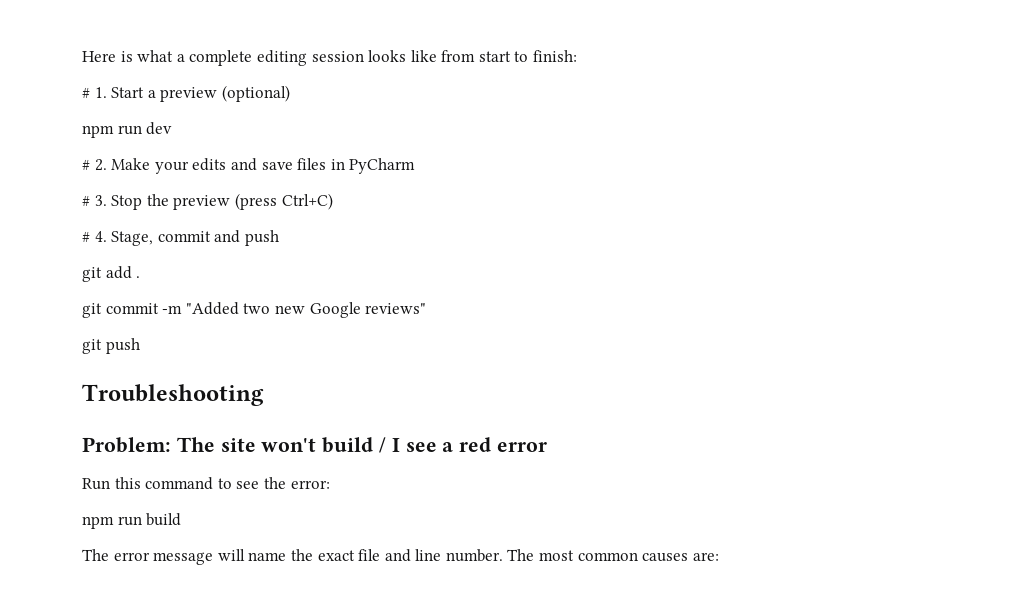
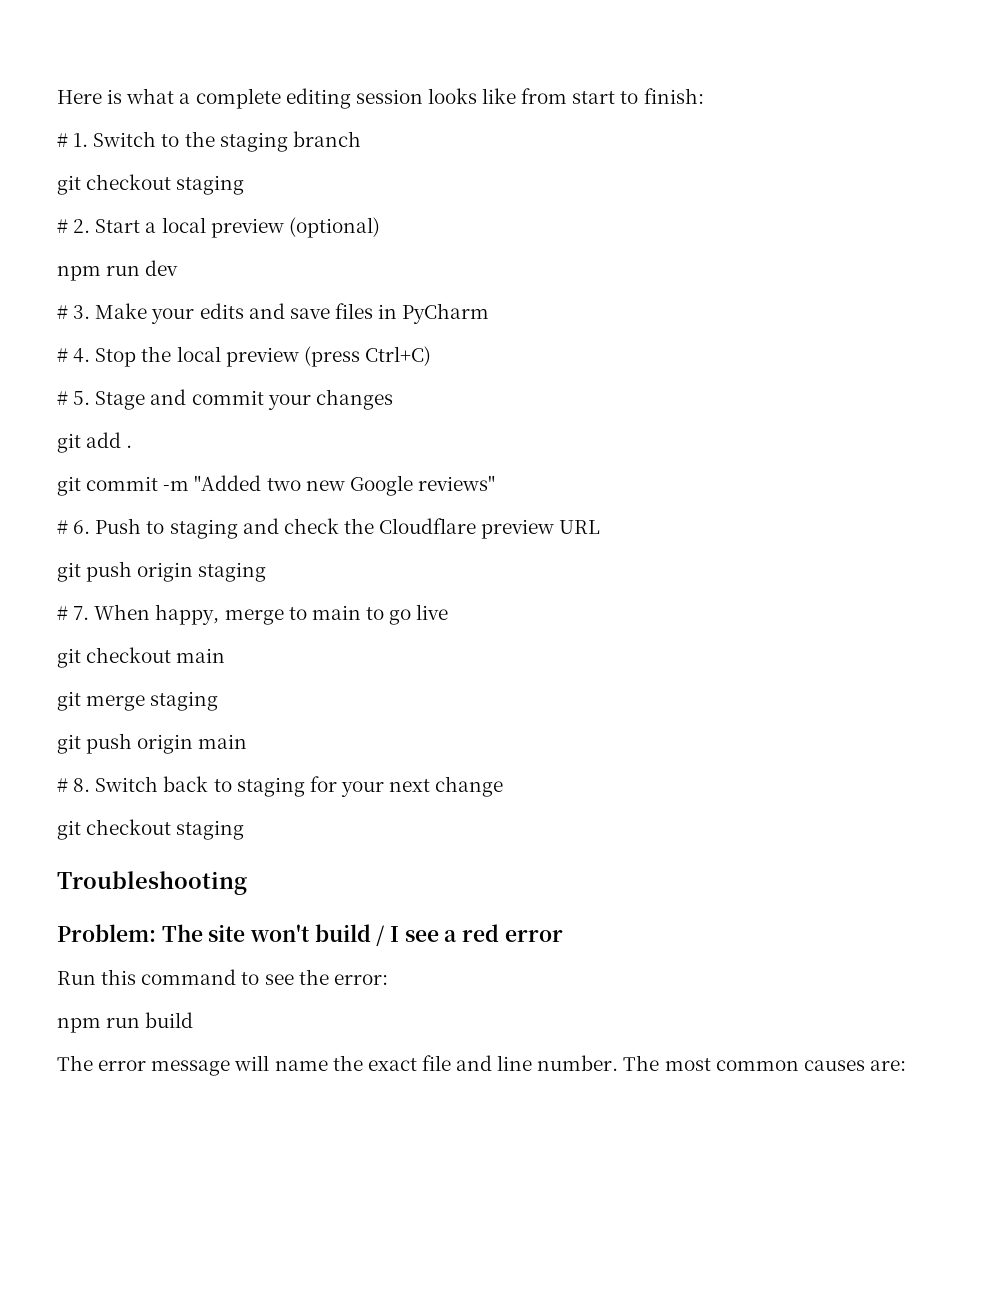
- # 1. Start a preview (optional)
+ # 1. Switch to the staging branch
+ git checkout staging
+ # 2. Start a local preview (optional)
- # 2. Make your edits and save files in PyCharm
+ # 3. Make your edits and save files in PyCharm
- # 3. Stop the preview (press Ctrl+C)
+ # 4. Stop the local preview (press Ctrl+C)
- # 4. Stage, commit and push
+ # 5. Stage and commit your changes
- git push
+ # 6. Push to staging and check the Cloudflare preview URL
+ git push origin staging
+ # 7. When happy, merge to main to go live
+ git checkout main
+ git merge staging
+ git push origin main
+ # 8. Switch back to staging for your next change
+ git checkout staging

